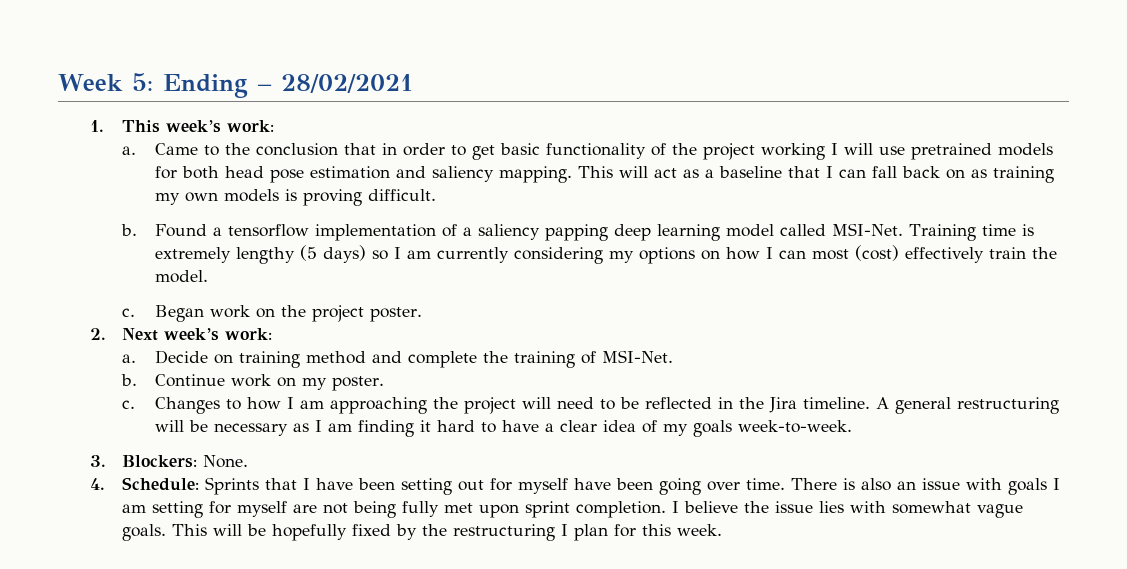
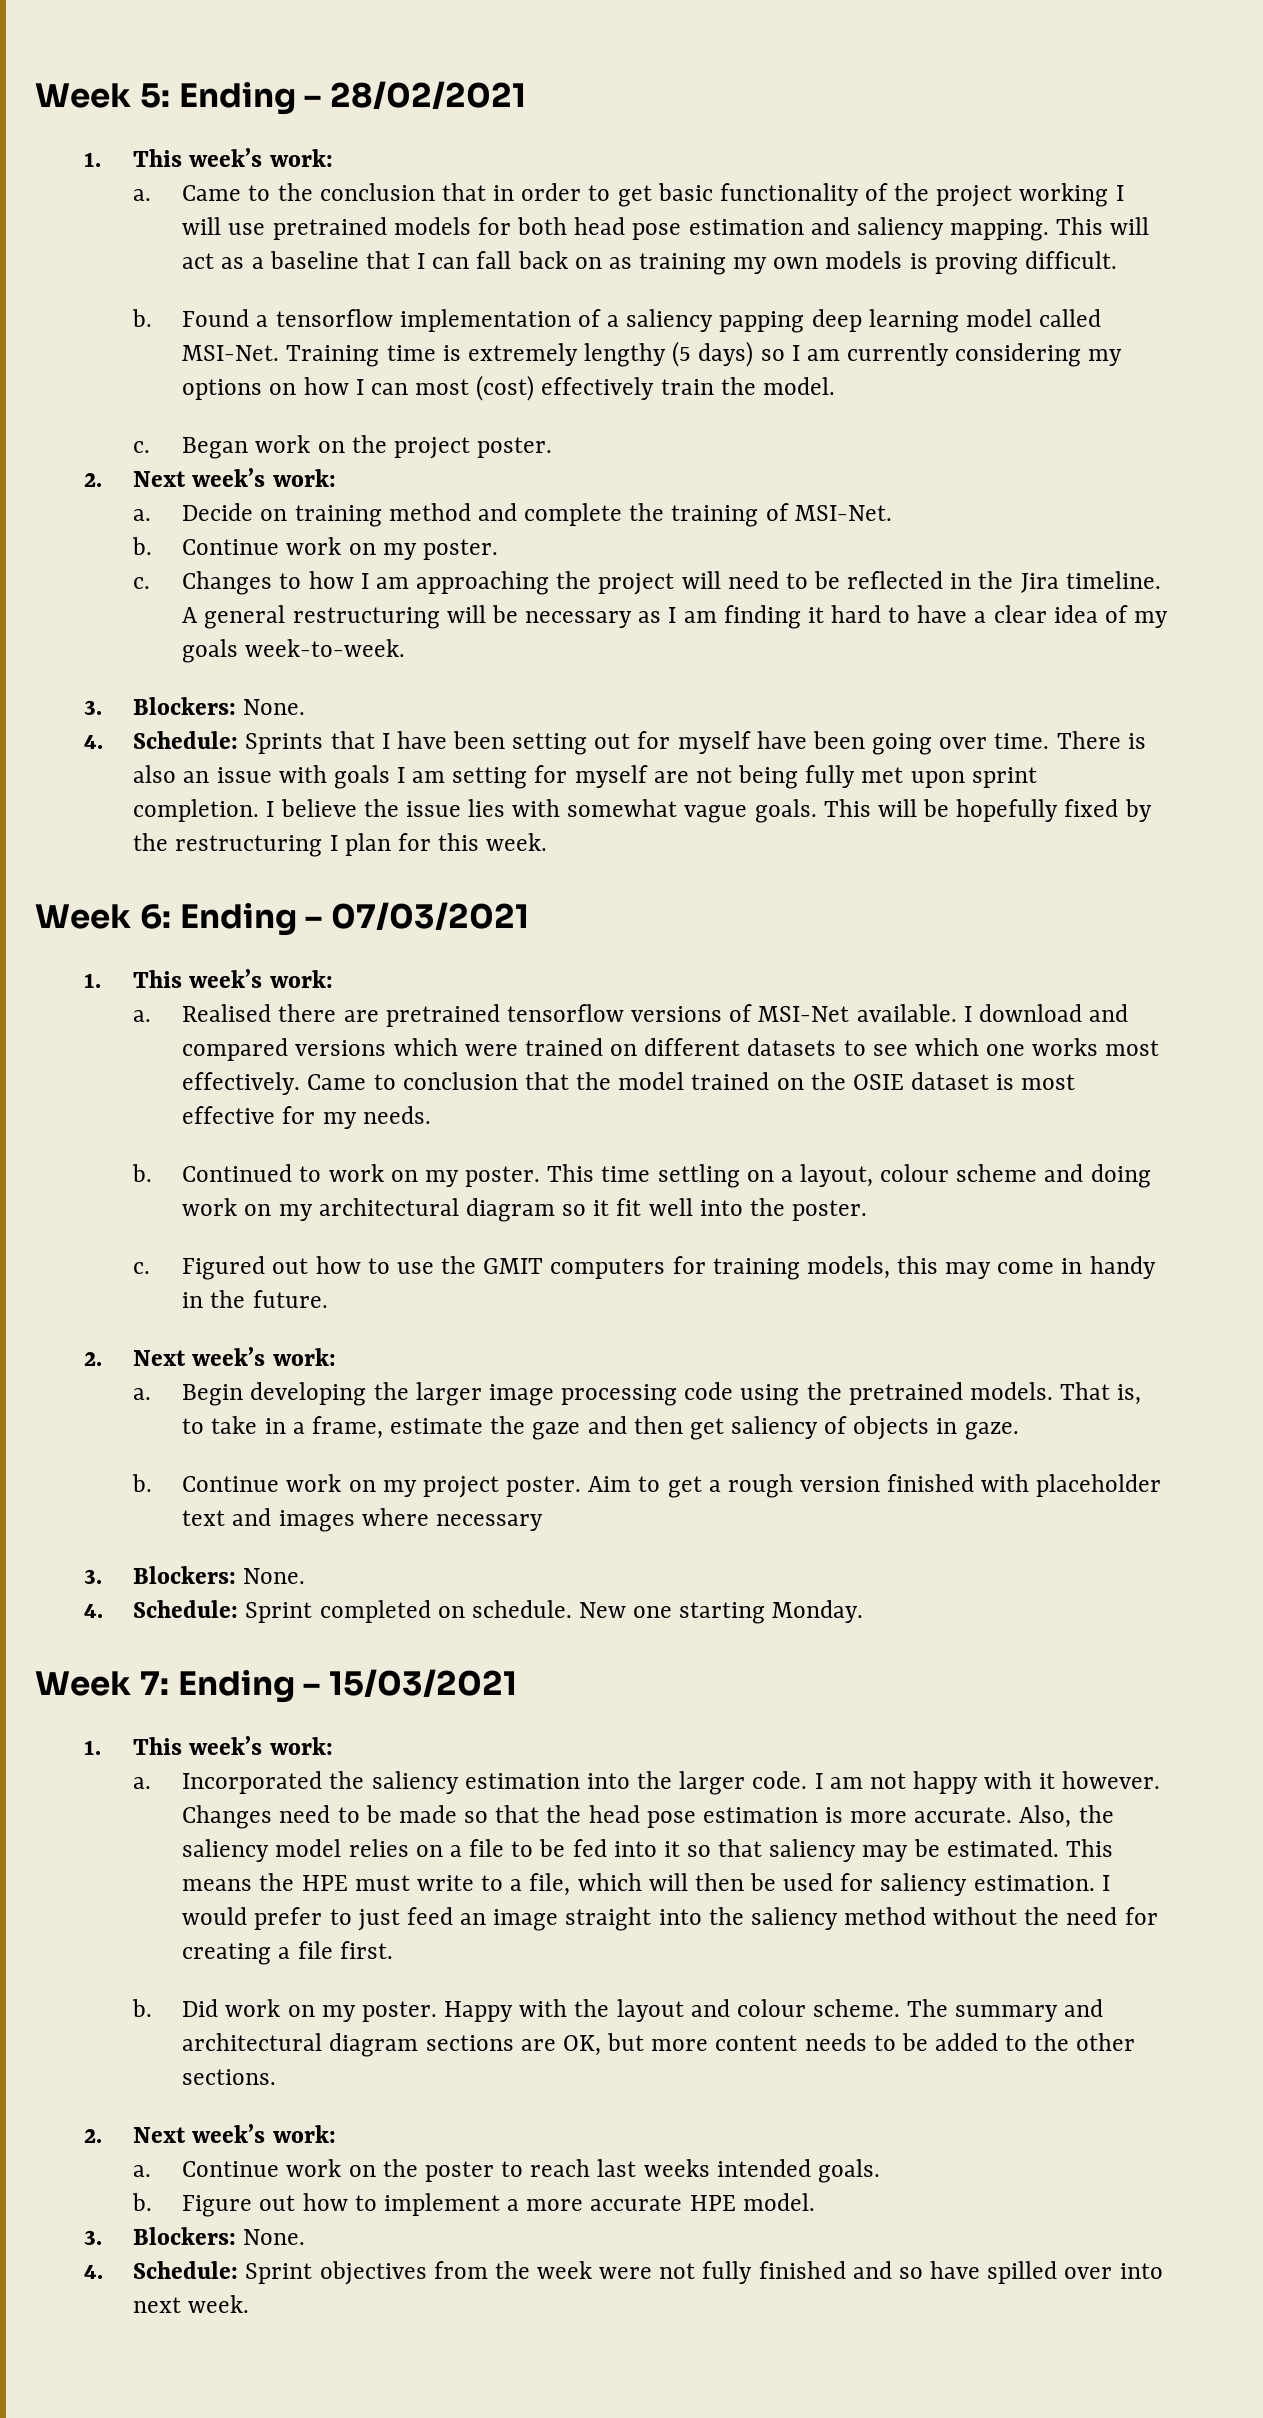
+ Week 6: Ending – 07/03/2021
+ 1. This week’s work:
+ a. Realised there are pretrained tensorflow versions of MSI-Net available. I download and compared versions which were trained on different datasets to see which one works most effectively. Came to conclusion that the model trained on the OSIE dataset is most effective for my needs.
+ b. Continued to work on my poster. This time settling on a layout, colour scheme and doing work on my architectural diagram so it fit well into the poster.
+ c. Figured out how to use the GMIT computers for training models, this may come in handy in the future.
+ 2. Next week’s work:
+ a. Begin developing the larger image processing code using the pretrained models. That is, to take in a frame, estimate the gaze and then get saliency of objects in gaze.
+ b. Continue work on my project poster. Aim to get a rough version finished with placeholder text and images where necessary
+ 3. Blockers: None.
+ 4. Schedule: Sprint completed on schedule. New one starting Monday.
+ Week 7: Ending – 15/03/2021
+ 1. This week’s work:
+ a. Incorporated the saliency estimation into the larger code. I am not happy with it however. Changes need to be made so that the head pose estimation is more accurate. Also, the saliency model relies on a file to be fed into it so that saliency may be estimated. This means the HPE must write to a file, which will then be used for saliency estimation. I would prefer to just feed an image straight into the saliency method without the need for creating a file first.
+ b. Did work on my poster. Happy with the layout and colour scheme. The summary and architectural diagram sections are OK, but more content needs to be added to the other sections.
+ 2. Next week’s work:
+ a. Continue work on the poster to reach last weeks intended goals.
+ b. Figure out how to implement a more accurate HPE model.
+ 3. Blockers: None.
+ 4. Schedule: Sprint objectives from the week were not fully finished and so have spilled over into next week.

